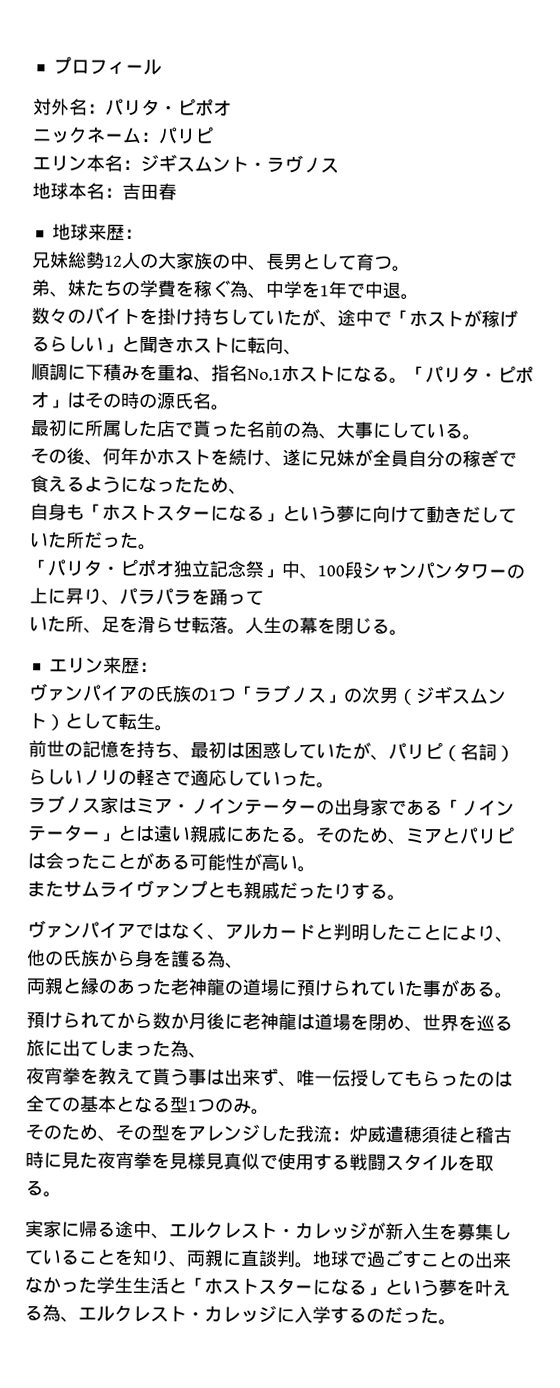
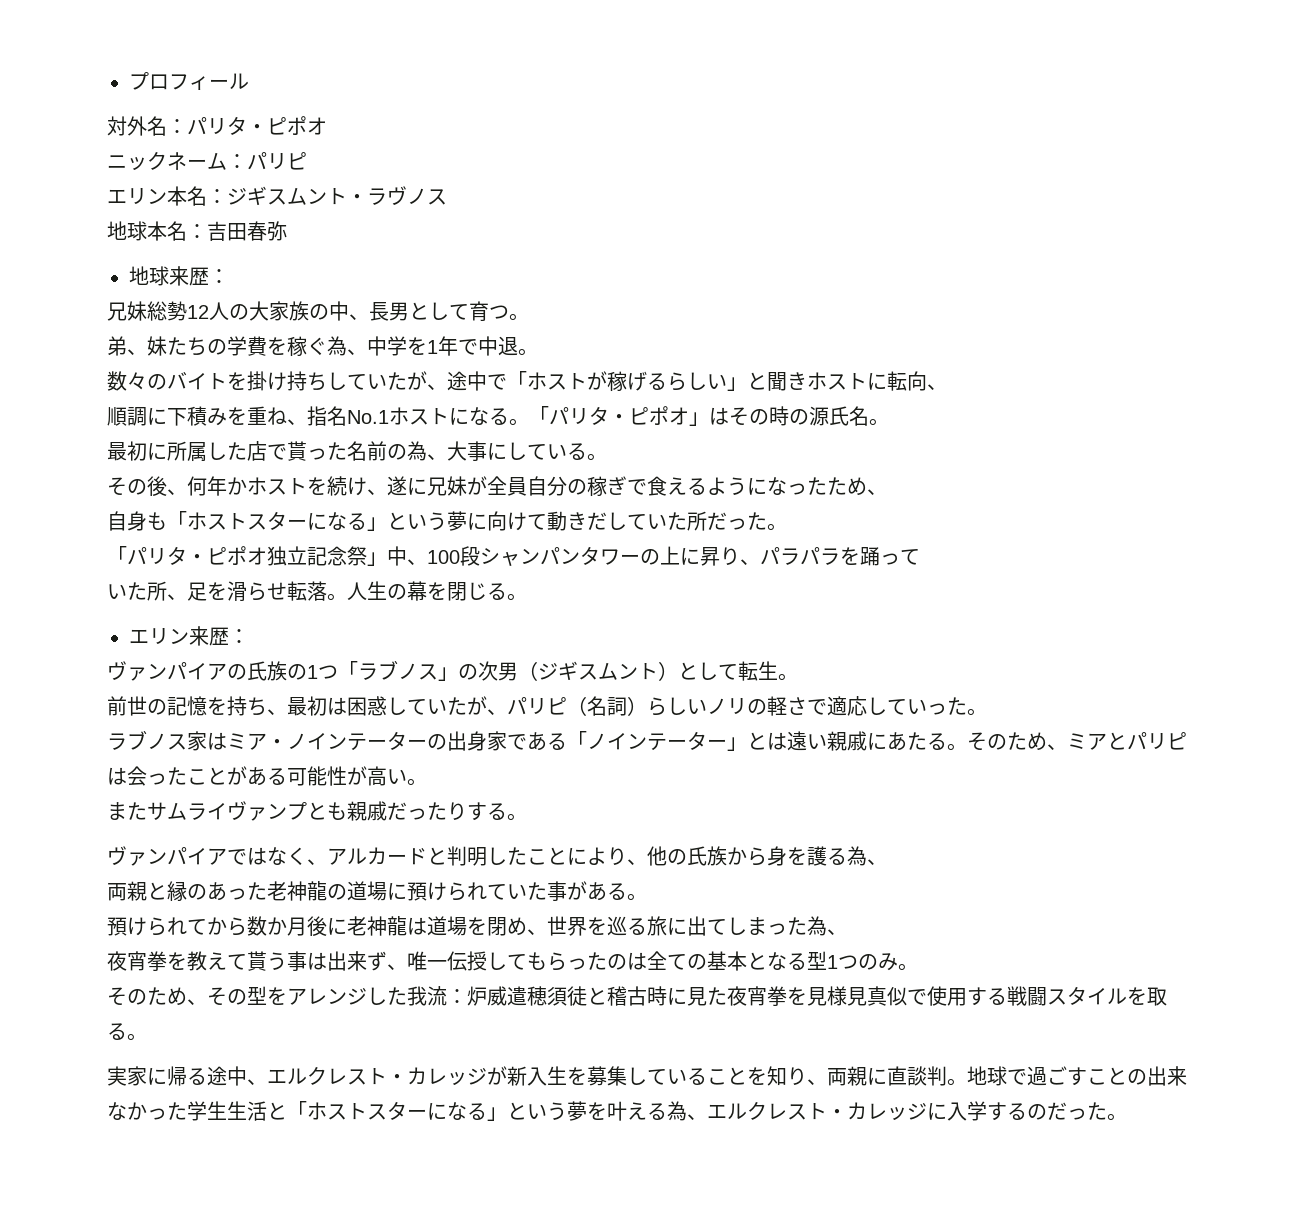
- 地球本名：吉田春
+ 地球本名：吉田春弥

